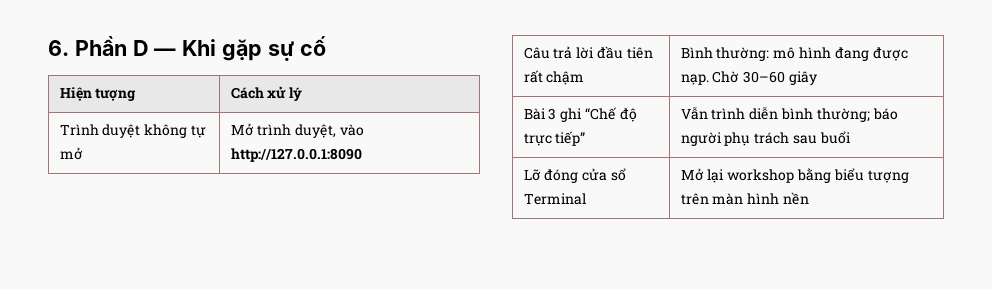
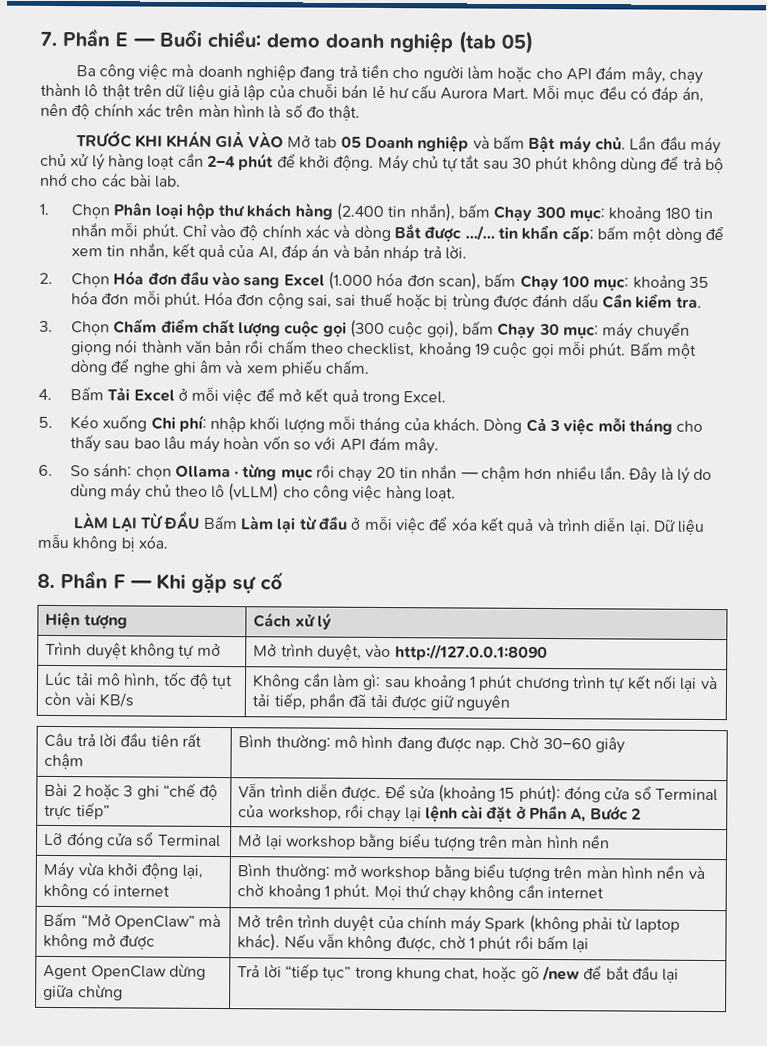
- 6. Phần D — Khi gặp sự cố
+ 7. Phần E — Buổi chiều: demo doanh nghiệp (tab 05)
+ Ba công việc mà doanh nghiệp đang trả tiền cho người làm hoặc cho API đám mây, chạy thành lô thật trên dữ liệu giả lập của chuỗi bán lẻ hư cấu Aurora Mart. Mỗi mục đều có đáp án, nên độ chính xác trên màn hình là số đo thật.
+ TRƯỚC KHI KHÁN GIẢ VÀO Mở tab 05 Doanh nghiệp và bấm Bật máy chủ. Lần đầu máy chủ xử lý hàng loạt cần 2–4 phút để khởi động. Máy chủ tự tắt sau 30 phút không dùng để trả bộ nhớ cho các bài lab.
+ 1. Chọn Phân loại hộp thư khách hàng (2.400 tin nhắn), bấm Chạy 300 mục: khoảng 180 tin nhắn mỗi phút. Chỉ vào độ chính xác và dòng Bắt được …/… tin khẩn cấp; bấm một dòng để xem tin nhắn, kết quả của AI, đáp án và bản nháp trả lời.
+ 2. Chọn Hóa đơn đầu vào sang Excel (1.000 hóa đơn scan), bấm Chạy 100 mục: khoảng 35 hóa đơn mỗi phút. Hóa đơn cộng sai, sai thuế hoặc bị trùng được đánh dấu Cần kiểm tra.
+ 3. Chọn Chấm điểm chất lượng cuộc gọi (300 cuộc gọi), bấm Chạy 30 mục: máy chuyển giọng nói thành văn bản rồi chấm theo checklist, khoảng 19 cuộc gọi mỗi phút. Bấm một dòng để nghe ghi âm và xem phiếu chấm.
+ 4. Bấm Tải Excel ở mỗi việc để mở kết quả trong Excel.
+ 5. Kéo xuống Chi phí: nhập khối lượng mỗi tháng của khách. Dòng Cả 3 việc mỗi tháng cho thấy sau bao lâu máy hoàn vốn so với API đám mây.
+ 6. So sánh: chọn Ollama · từng mục rồi chạy 20 tin nhắn — chậm hơn nhiều lần. Đây là lý do dùng máy chủ theo lô (vLLM) cho công việc hàng loạt.
+ LÀM LẠI TỪ ĐẦU Bấm Làm lại từ đầu ở mỗi việc để xóa kết quả và trình diễn lại. Dữ liệu mẫu không bị xóa.
+ 8. Phần F — Khi gặp sự cố
+ Lúc tải mô hình, tốc độ tụt còn vài KB/s | Không cần làm gì: sau khoảng 1 phút chương trình tự kết nối lại và tải tiếp, phần đã tải được giữ nguyên
- Bài 3 ghi “Chế độ trực tiếp” | Vẫn trình diễn bình thường; báo người phụ trách sau buổi
+ Bài 2 hoặc 3 ghi “chế độ trực tiếp” | Vẫn trình diễn được. Để sửa (khoảng 15 phút): đóng cửa sổ Terminal của workshop, rồi chạy lại lệnh cài đặt ở Phần A, Bước 2
+ Máy vừa khởi động lại, không có internet | Bình thường: mở workshop bằng biểu tượng trên màn hình nền và chờ khoảng 1 phút. Mọi thứ chạy không cần internet
+ Bấm “Mở OpenClaw” mà không mở được | Mở trên trình duyệt của chính máy Spark (không phải từ laptop khác). Nếu vẫn không được, chờ 1 phút rồi bấm lại
+ Agent OpenClaw dừng giữa chừng | Trả lời “tiếp tục” trong khung chat, hoặc gõ /new để bắt đầu lại

